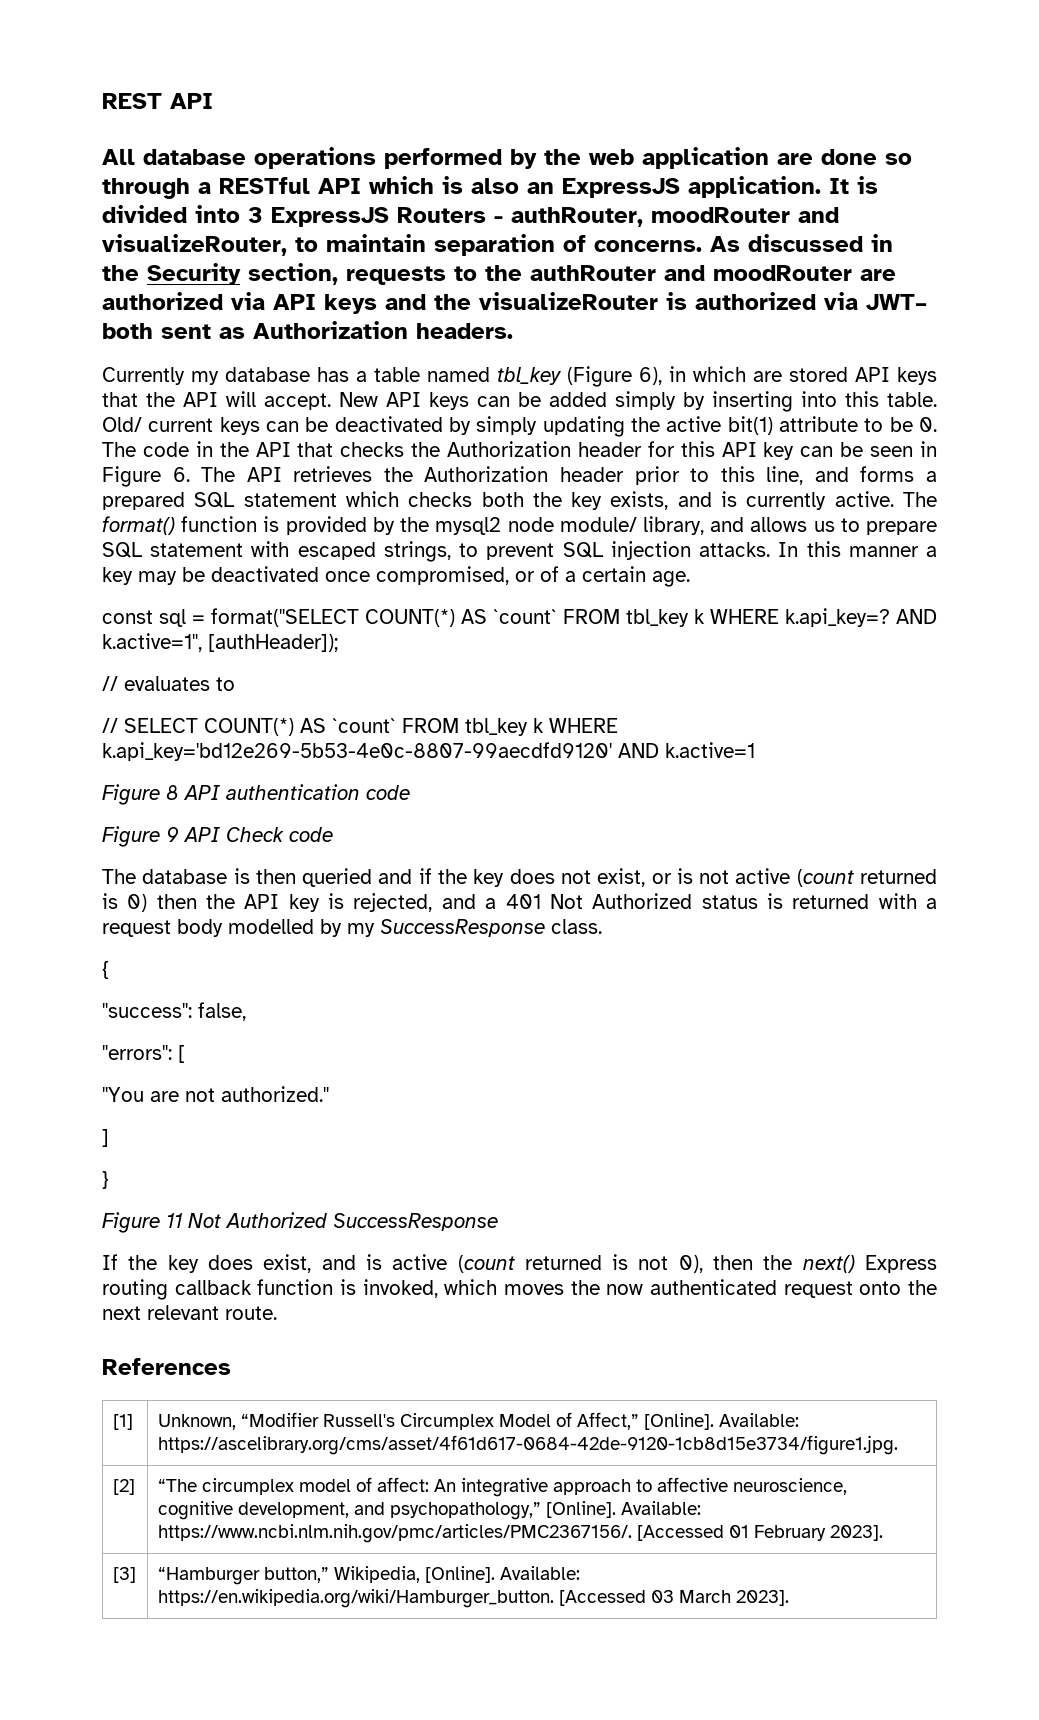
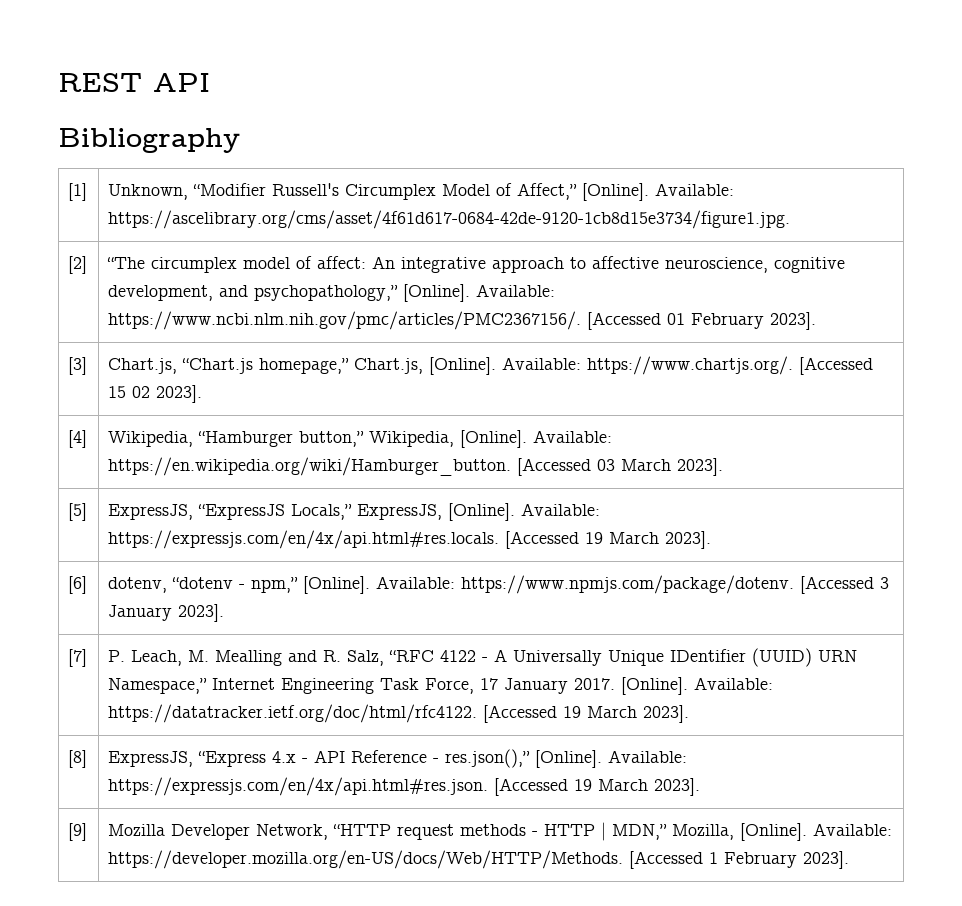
- All database operations performed by the web application are done so through a RESTful API which is also an ExpressJS application. It is divided into 3 ExpressJS Routers - authRouter, moodRouter and visualizeRouter, to maintain separation of concerns. As discussed in the Security section, requests to the authRouter and moodRouter are authorized via API keys and the visualizeRouter is authorized via JWT– both sent as Authorization headers.
- Currently my database has a table named tbl_key (Figure 6), in which are stored API keys that the API will accept. New API keys can be added simply by inserting into this table. Old/ current keys can be deactivated by simply updating the active bit(1) attribute to be 0. The code in the API that checks the Authorization header for this API key can be seen in Figure 6. The API retrieves the Authorization header prior to this line, and forms a prepared SQL statement which checks both the key exists, and is currently active. The format() function is provided by the mysql2 node module/ library, and allows us to prepare SQL statement with escaped strings, to prevent SQL injection attacks. In this manner a key may be deactivated once compromised, or of a certain age.
- const sql = format("SELECT COUNT(*) AS `count` FROM tbl_key k WHERE k.api_key=? AND k.active=1", [authHeader]);
- // evaluates to
- // SELECT COUNT(*) AS `count` FROM tbl_key k WHERE k.api_key='bd12e269-5b53-4e0c-8807-99aecdfd9120' AND k.active=1
- Figure 8 API authentication code
- Figure 9 API Check code
- The database is then queried and if the key does not exist, or is not active (count returned is 0) then the API key is rejected, and a 401 Not Authorized status is returned with a request body modelled by my SuccessResponse class.
- {
- "success": false,
- "errors": [
- "You are not authorized."
- ]
- }
- Figure 11 Not Authorized SuccessResponse
- If the key does exist, and is active (count returned is not 0), then the next() Express routing callback function is invoked, which moves the now authenticated request onto the next relevant route.
- References
+ Bibliography
- [3] | “Hamburger button,” Wikipedia, [Online]. Available: https://en.wikipedia.org/wiki/Hamburger_button. [Accessed 03 March 2023].
+ [3] | Chart.js, “Chart.js homepage,” Chart.js, [Online]. Available: https://www.chartjs.org/. [Accessed 15 02 2023].
+ [4] | Wikipedia, “Hamburger button,” Wikipedia, [Online]. Available: https://en.wikipedia.org/wiki/Hamburger_button. [Accessed 03 March 2023].
+ [5] | ExpressJS, “ExpressJS Locals,” ExpressJS, [Online]. Available: https://expressjs.com/en/4x/api.html#res.locals. [Accessed 19 March 2023].
+ [6] | dotenv, “dotenv - npm,” [Online]. Available: https://www.npmjs.com/package/dotenv. [Accessed 3 January 2023].
+ [7] | P. Leach, M. Mealling and R. Salz, “RFC 4122 - A Universally Unique IDentifier (UUID) URN Namespace,” Internet Engineering Task Force, 17 January 2017. [Online]. Available: https://datatracker.ietf.org/doc/html/rfc4122. [Accessed 19 March 2023].
+ [8] | ExpressJS, “Express 4.x - API Reference - res.json(),” [Online]. Available: https://expressjs.com/en/4x/api.html#res.json. [Accessed 19 March 2023].
+ [9] | Mozilla Developer Network, “HTTP request methods - HTTP | MDN,” Mozilla, [Online]. Available: https://developer.mozilla.org/en-US/docs/Web/HTTP/Methods. [Accessed 1 February 2023].

